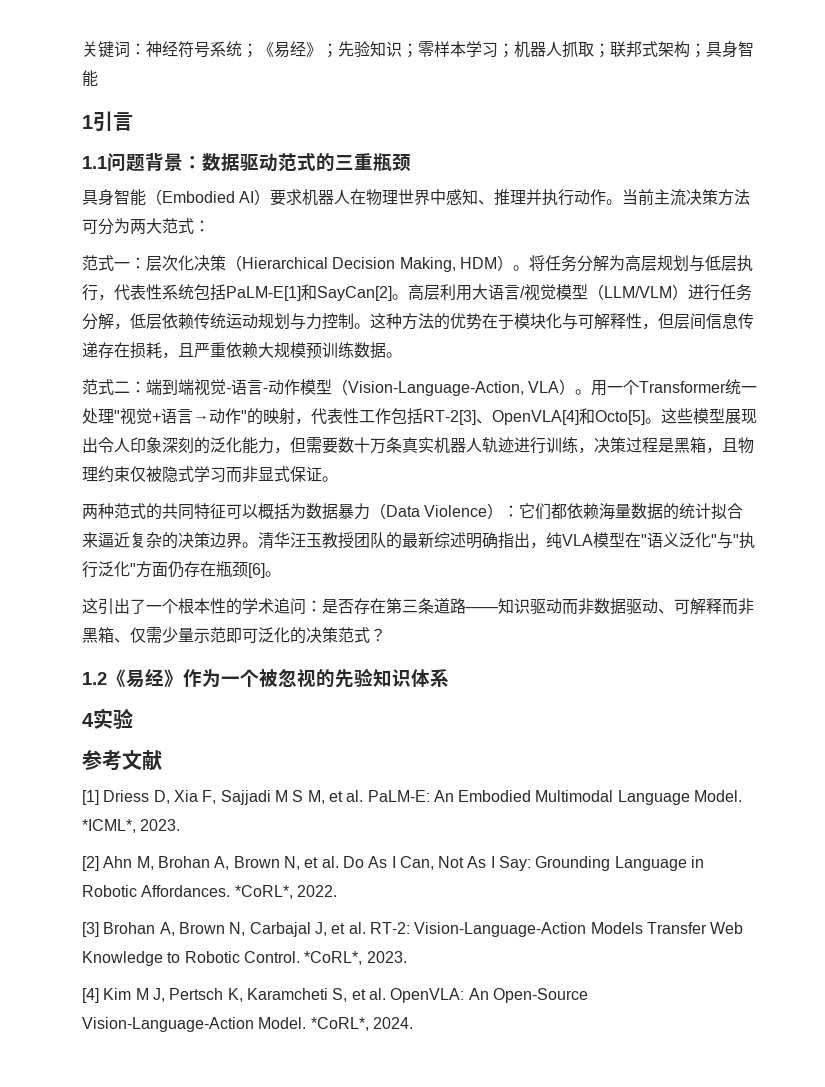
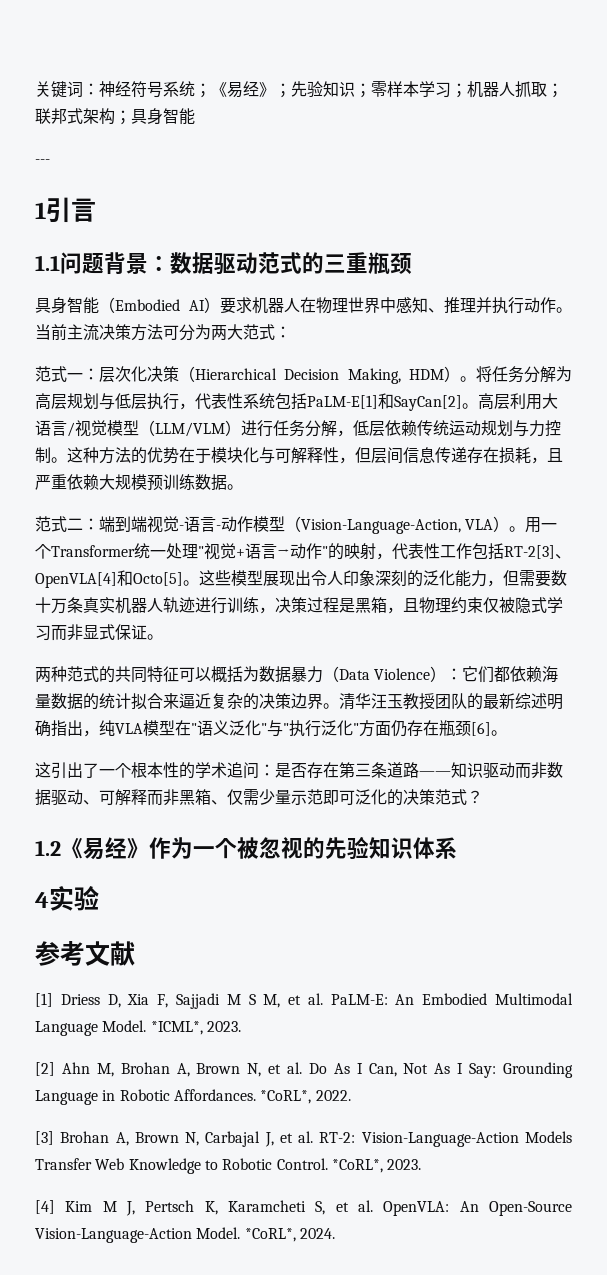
+ ---

